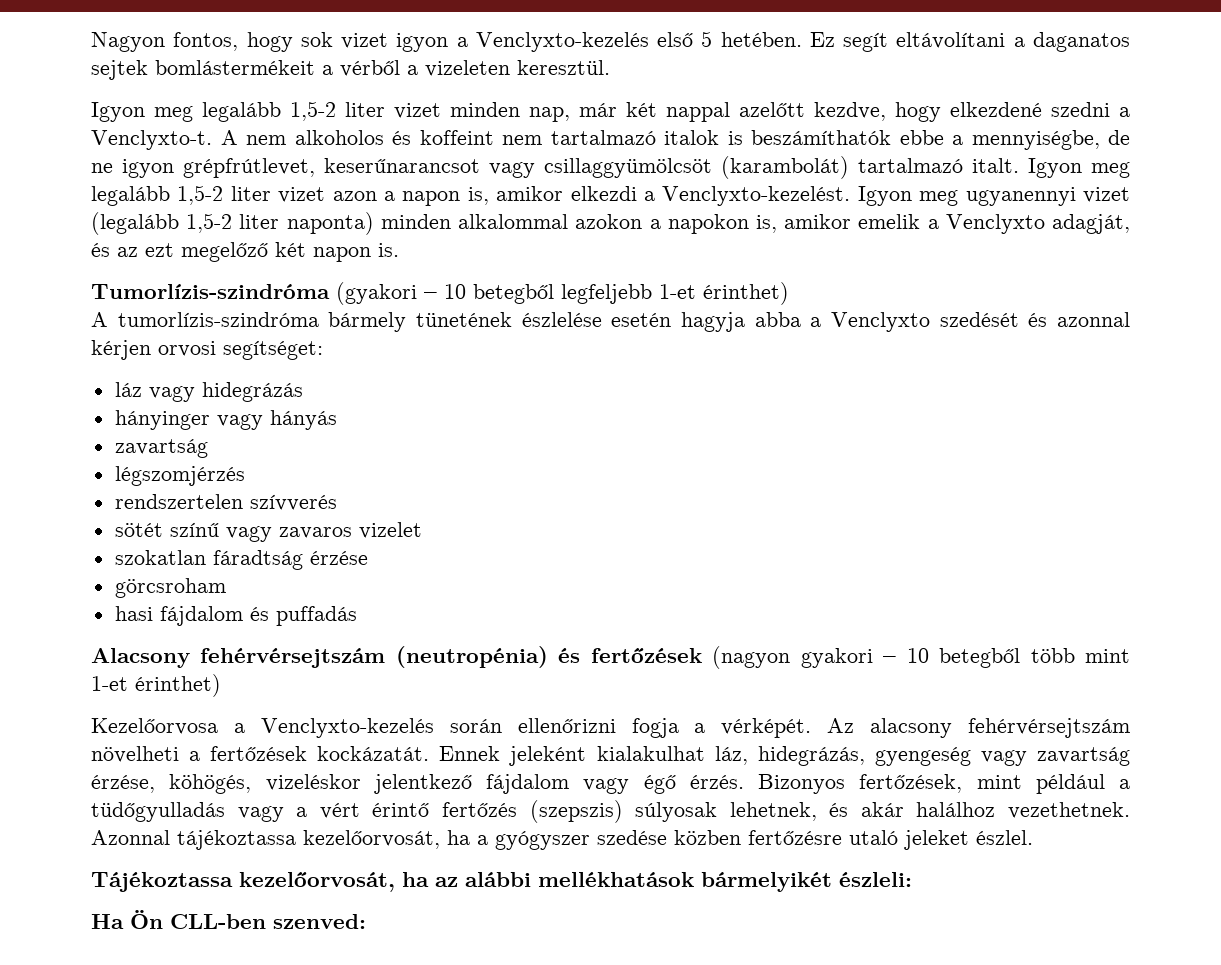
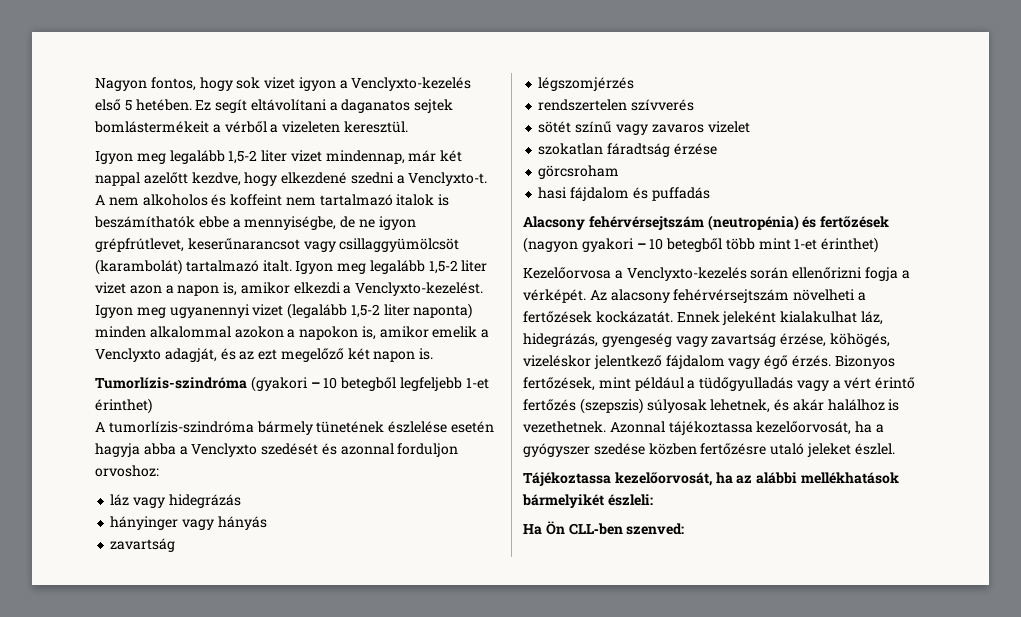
- Igyon meg legalább 1,5-2 liter vizet minden nap, már két nappal azelőtt kezdve, hogy elkezdené szedni a Venclyxto-t.
+ Igyon meg legalább 1,5-2 liter vizet mindennap, már két nappal azelőtt kezdve, hogy elkezdené szedni a Venclyxto-t.
- A tumorlízis-szindróma bármely tünetének észlelése esetén hagyja abba a Venclyxto szedését és azonnal kérjen orvosi segítséget:
+ A tumorlízis-szindróma bármely tünetének észlelése esetén hagyja abba a Venclyxto szedését és azonnal forduljon orvoshoz:
- Bizonyos fertőzések, mint például a tüdőgyulladás vagy a vért érintő fertőzés (szepszis) súlyosak lehetnek, és akár halálhoz vezethetnek.
+ Bizonyos fertőzések, mint például a tüdőgyulladás vagy a vért érintő fertőzés (szepszis) súlyosak lehetnek, és akár halálhoz is vezethetnek.

